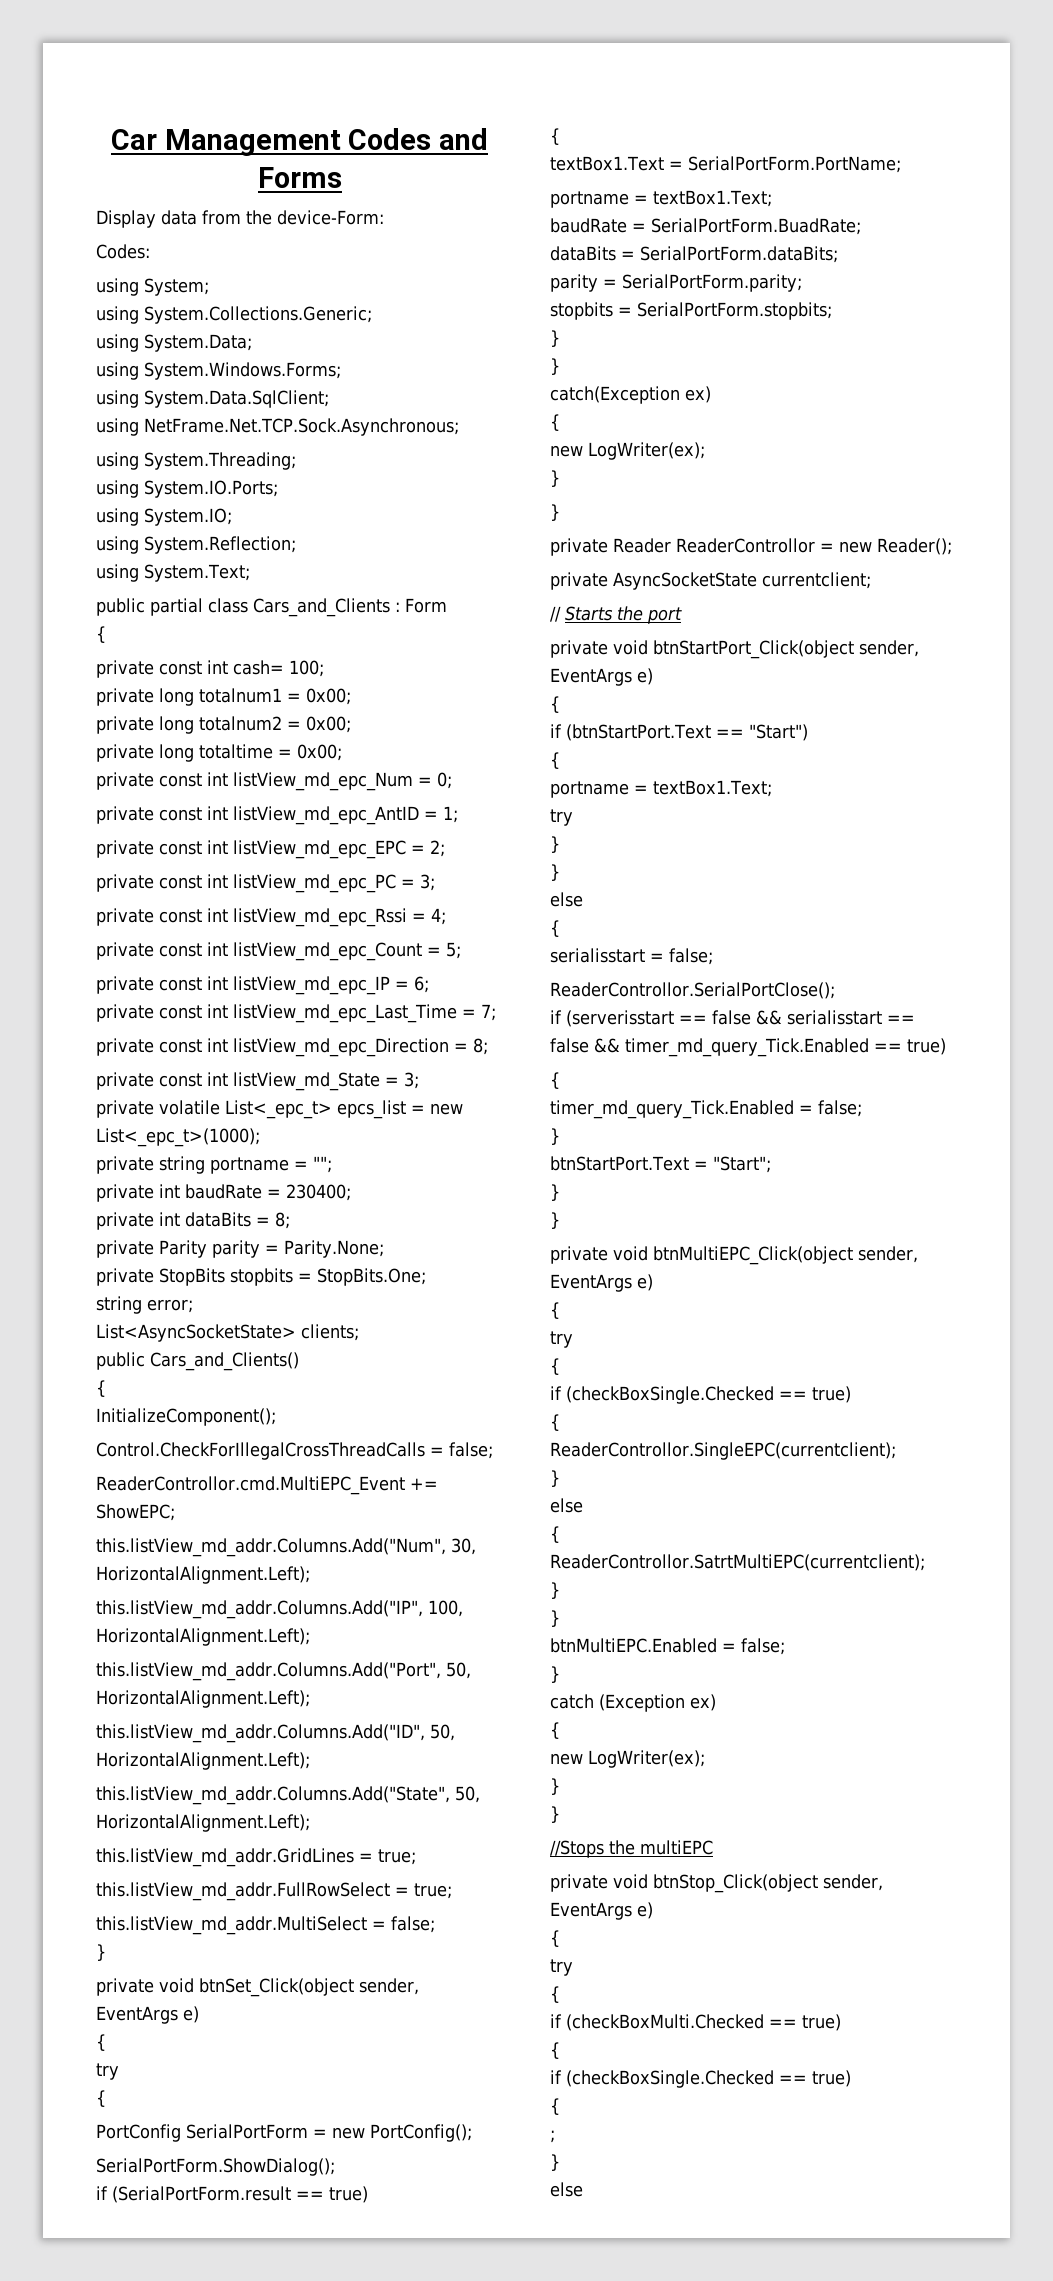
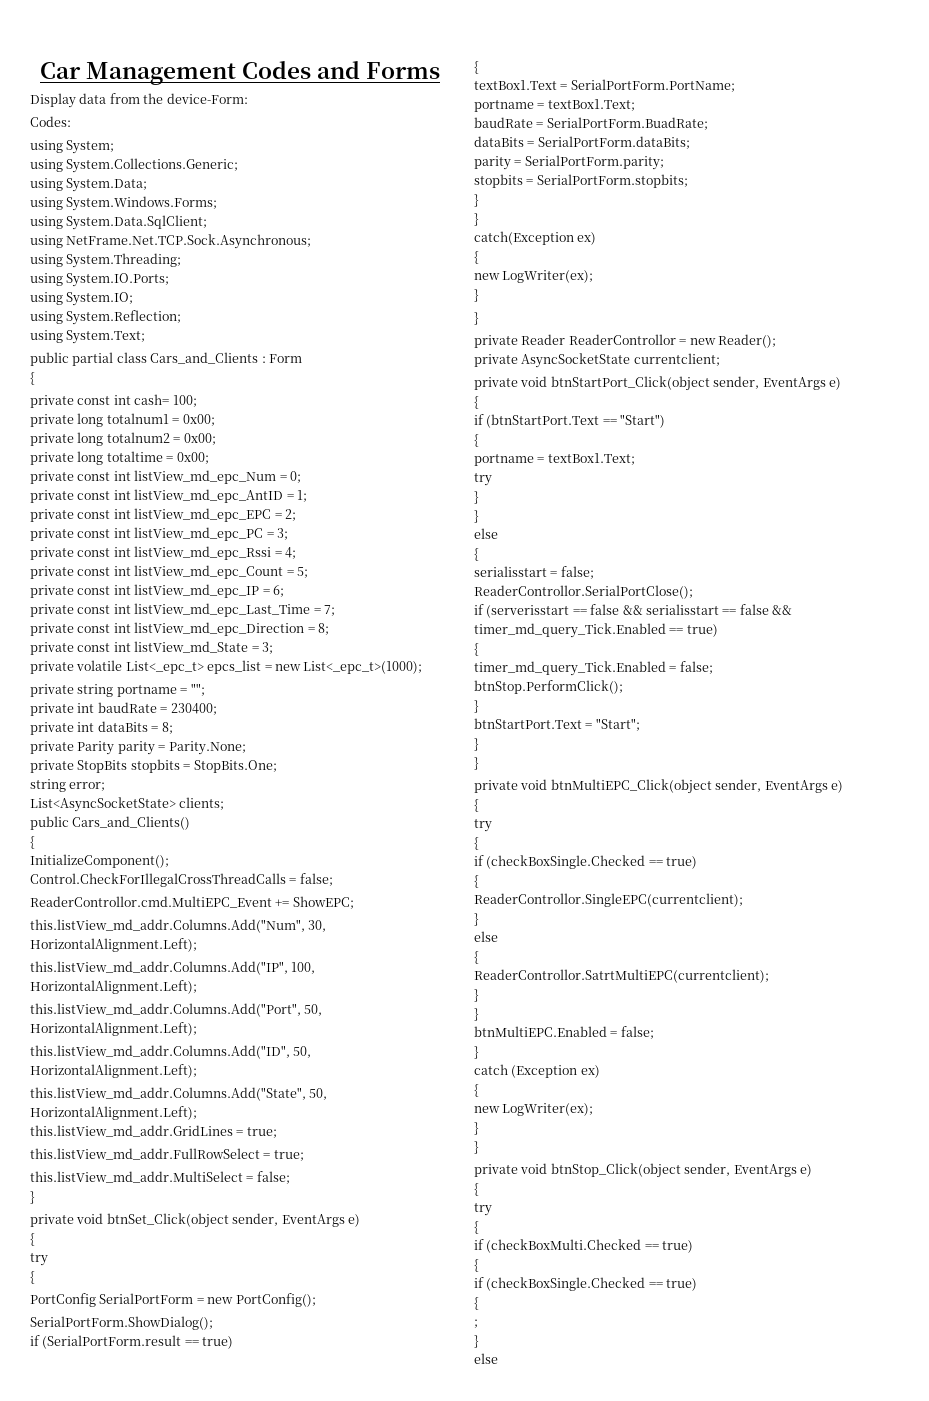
- // Starts the port
+ btnStop.PerformClick();
- //Stops the multiEPC

